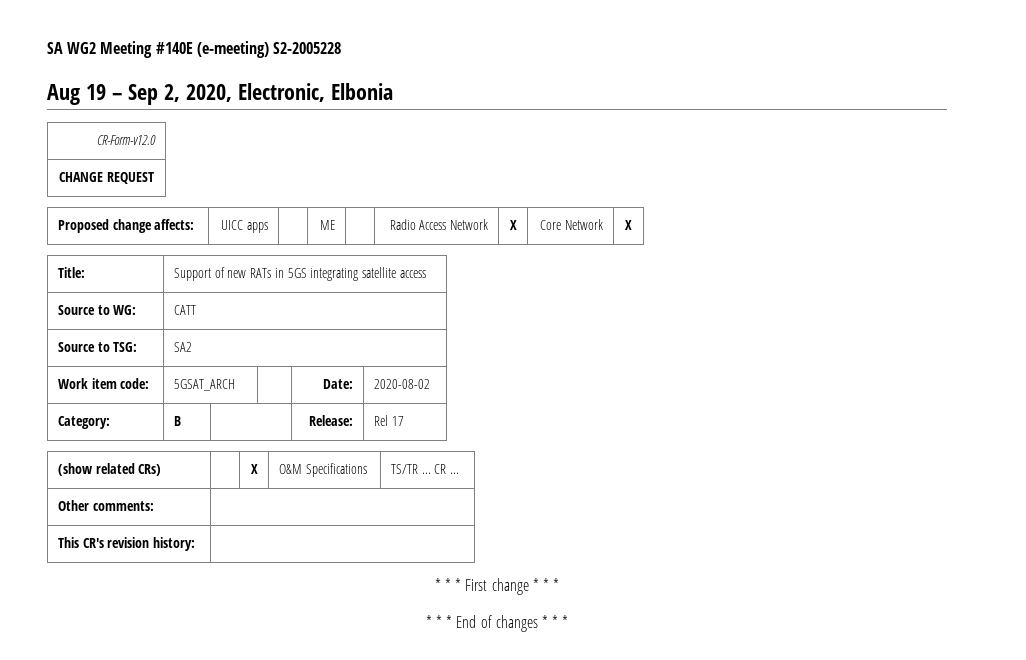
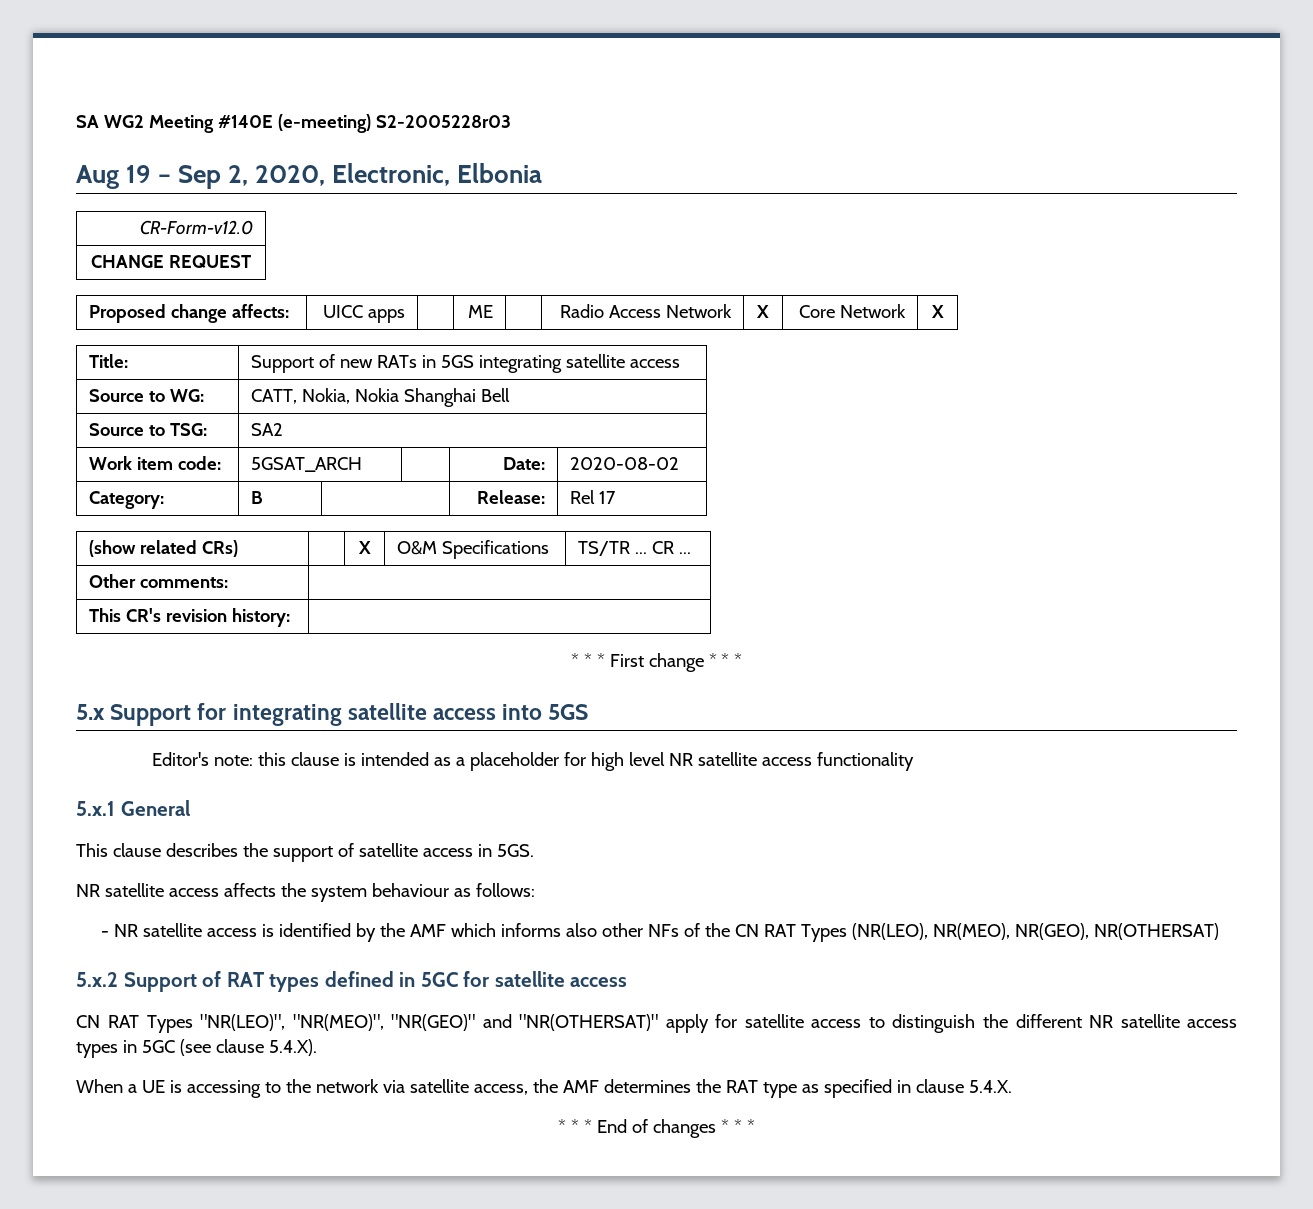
- SA WG2 Meeting #140E (e-meeting) S2-2005228
+ SA WG2 Meeting #140E (e-meeting) S2-2005228r03
- Source to WG: | CATT
+ Source to WG: | CATT, Nokia, Nokia Shanghai Bell
+ 5.x Support for integrating satellite access into 5GS
+ Editor's note: this clause is intended as a placeholder for high level NR satellite access functionality
+ 5.x.1 General
+ This clause describes the support of satellite access in 5GS.
+ NR satellite access affects the system behaviour as follows:
+ - NR satellite access is identified by the AMF which informs also other NFs of the CN RAT Types (NR(LEO), NR(MEO), NR(GEO), NR(OTHERSAT)
+ 5.x.2 Support of RAT types defined in 5GC for satellite access
+ CN RAT Types "NR(LEO)", "NR(MEO)", "NR(GEO)" and "NR(OTHERSAT)" apply for satellite access to distinguish the different NR satellite access types in 5GC (see clause 5.4.X).
+ When a UE is accessing to the network via satellite access, the AMF determines the RAT type as specified in clause 5.4.X.

